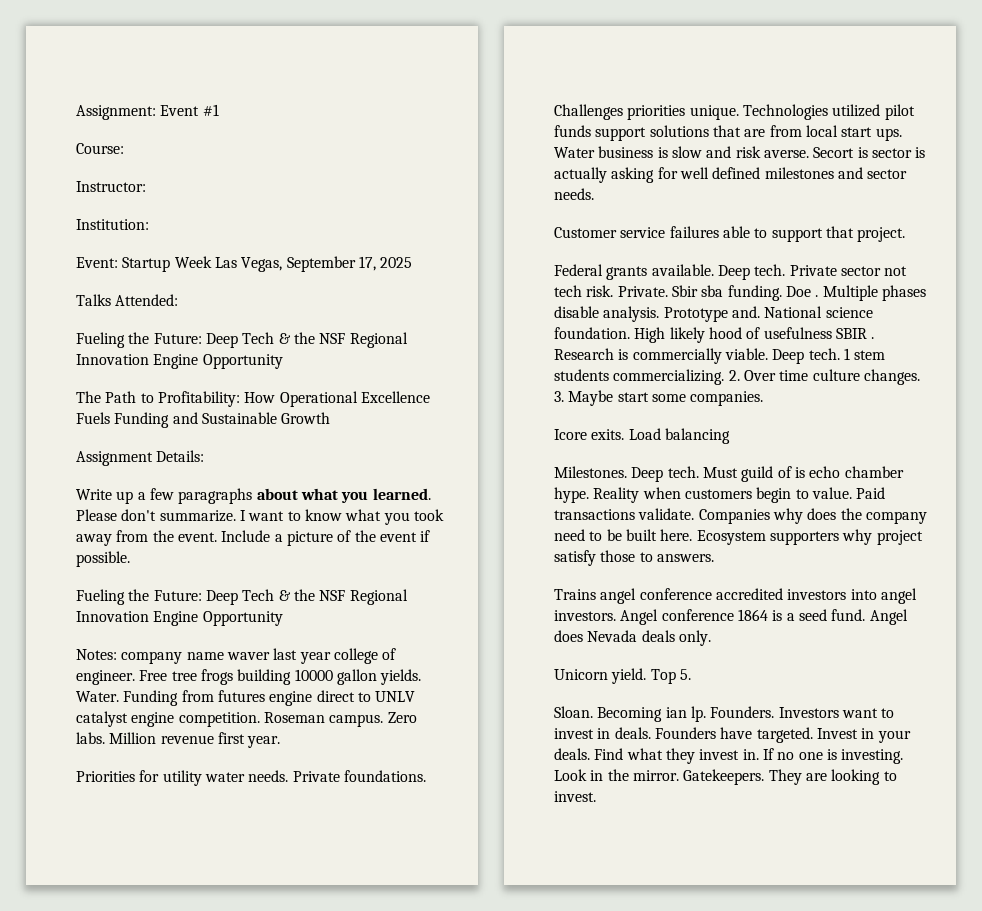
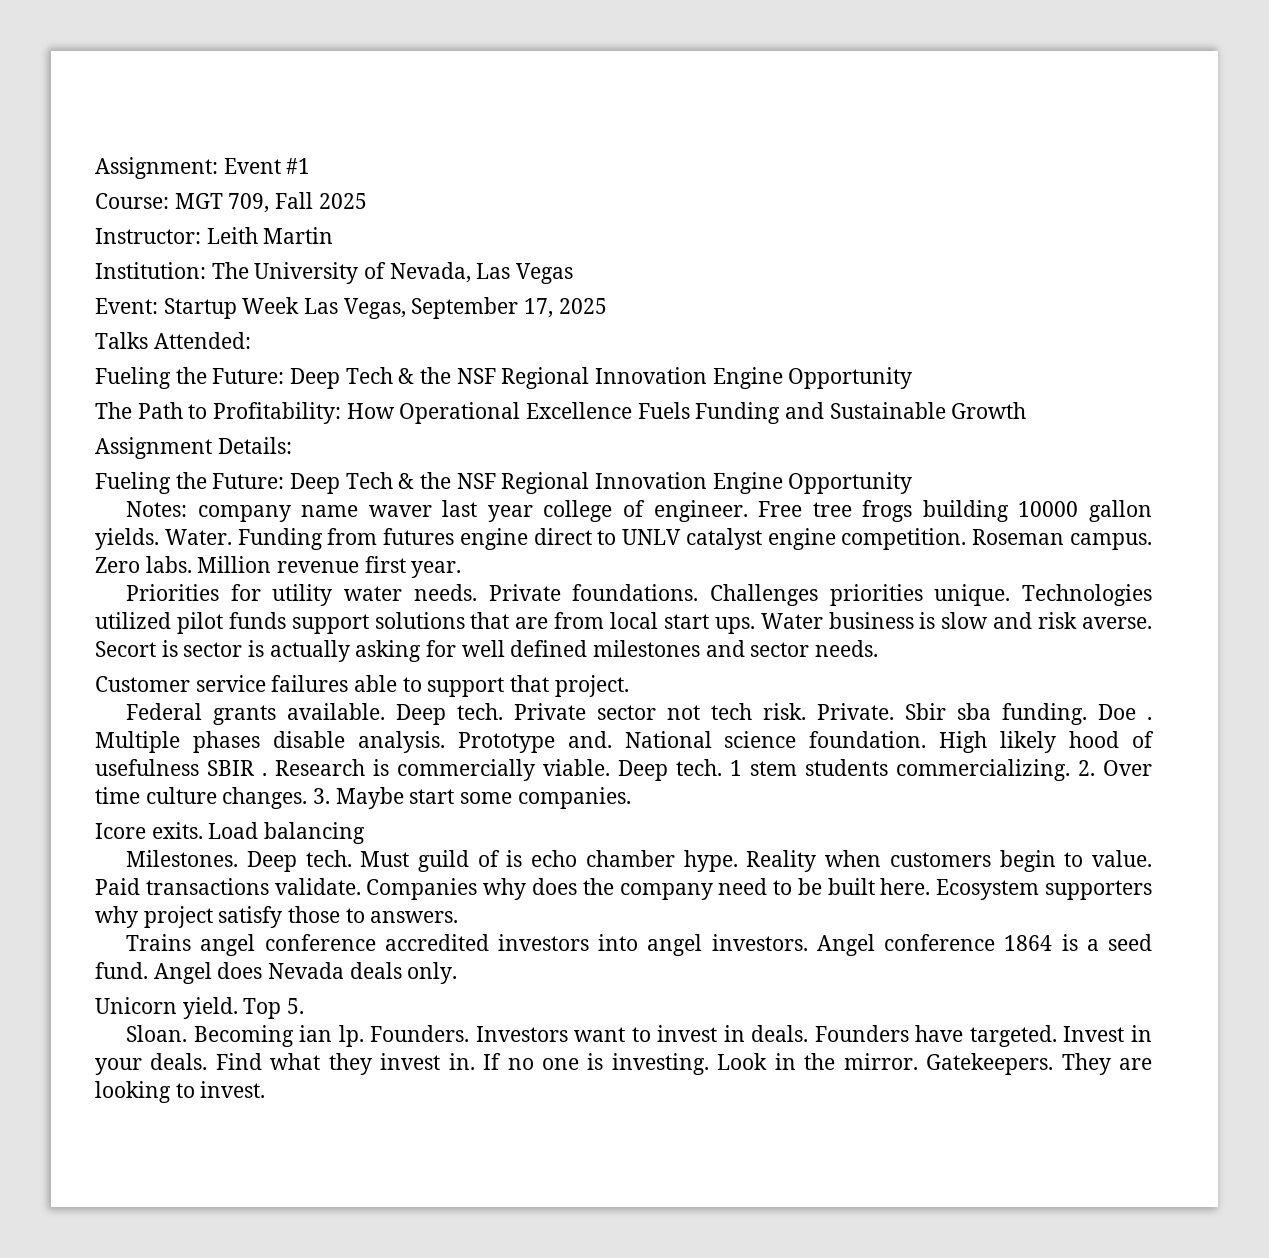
- Course:
+ Course: MGT 709, Fall 2025
- Instructor:
+ Instructor: Leith Martin
- Institution:
+ Institution: The University of Nevada, Las Vegas
- Write up a few paragraphs about what you learned. Please don't summarize. I want to know what you took away from the event. Include a picture of the event if possible.

